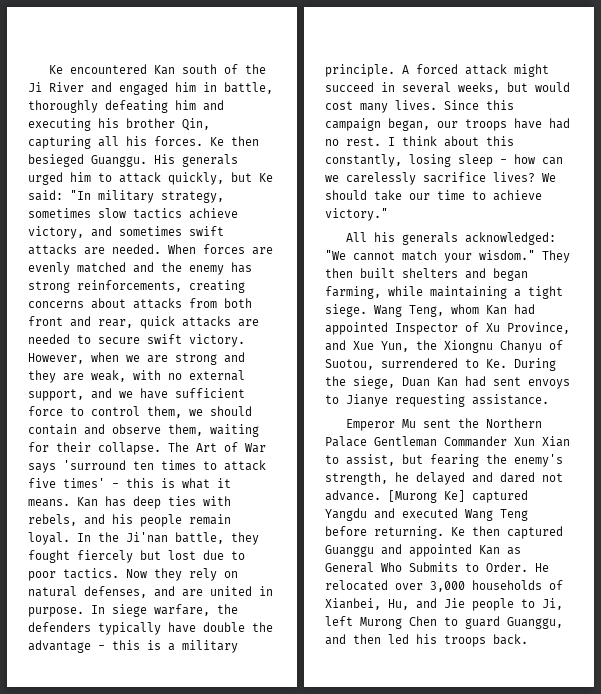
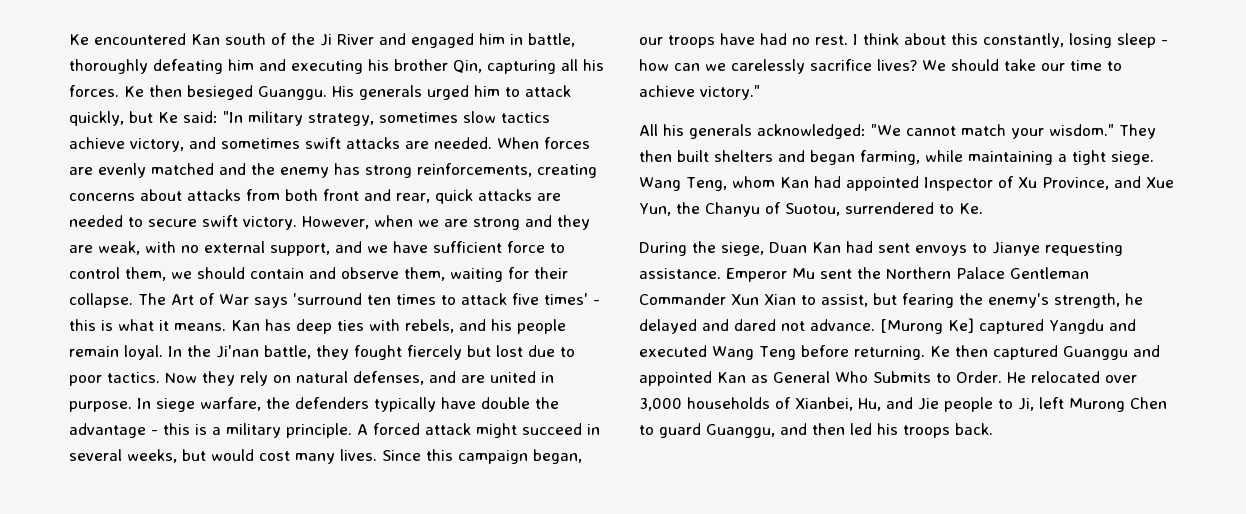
- Wang Teng, whom Kan had appointed Inspector of Xu Province, and Xue Yun, the Xiongnu Chanyu of Suotou, surrendered to Ke. During the siege, Duan Kan had sent envoys to Jianye requesting assistance.
- Emperor Mu sent the Northern Palace Gentleman Commander Xun Xian to assist, but fearing the enemy's strength, he delayed and dared not advance.
+ Wang Teng, whom Kan had appointed Inspector of Xu Province, and Xue Yun, the Chanyu of Suotou, surrendered to Ke.
+ During the siege, Duan Kan had sent envoys to Jianye requesting assistance. Emperor Mu sent the Northern Palace Gentleman Commander Xun Xian to assist, but fearing the enemy's strength, he delayed and dared not advance.

